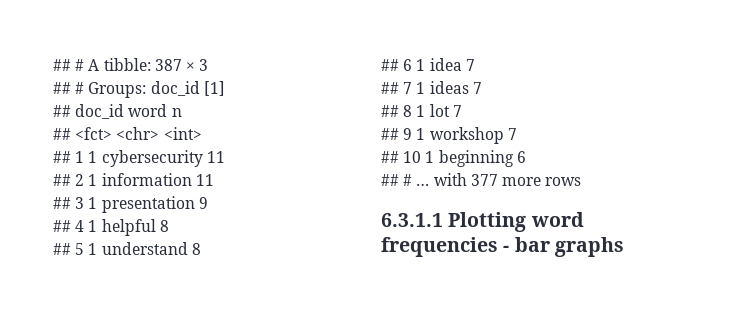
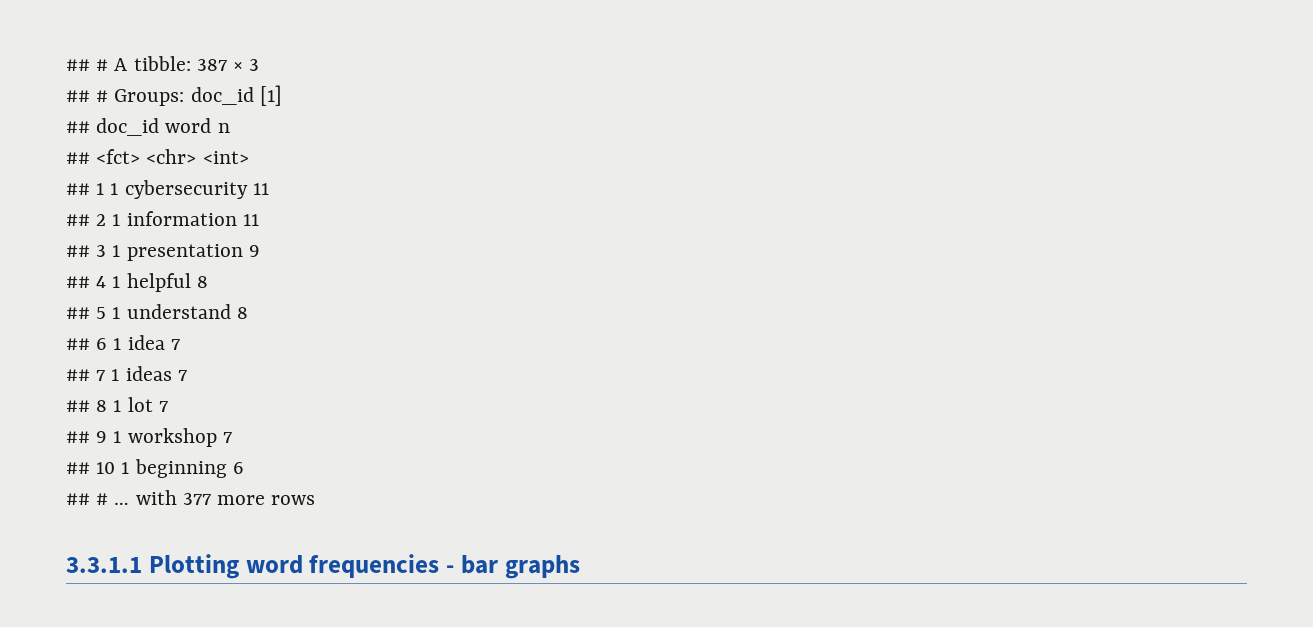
- 6.3.1.1 Plotting word frequencies - bar graphs
+ 3.3.1.1 Plotting word frequencies - bar graphs

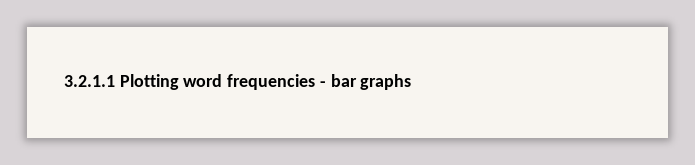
- ## # A tibble: 387 × 3
- ## # Groups: doc_id [1]
- ## doc_id word n
- ## <fct> <chr> <int>
- ## 1 1 cybersecurity 11
- ## 2 1 information 11
- ## 3 1 presentation 9
- ## 4 1 helpful 8
- ## 5 1 understand 8
- ## 6 1 idea 7
- ## 7 1 ideas 7
- ## 8 1 lot 7
- ## 9 1 workshop 7
- ## 10 1 beginning 6
- ## # … with 377 more rows
- 3.3.1.1 Plotting word frequencies - bar graphs
+ 3.2.1.1 Plotting word frequencies - bar graphs

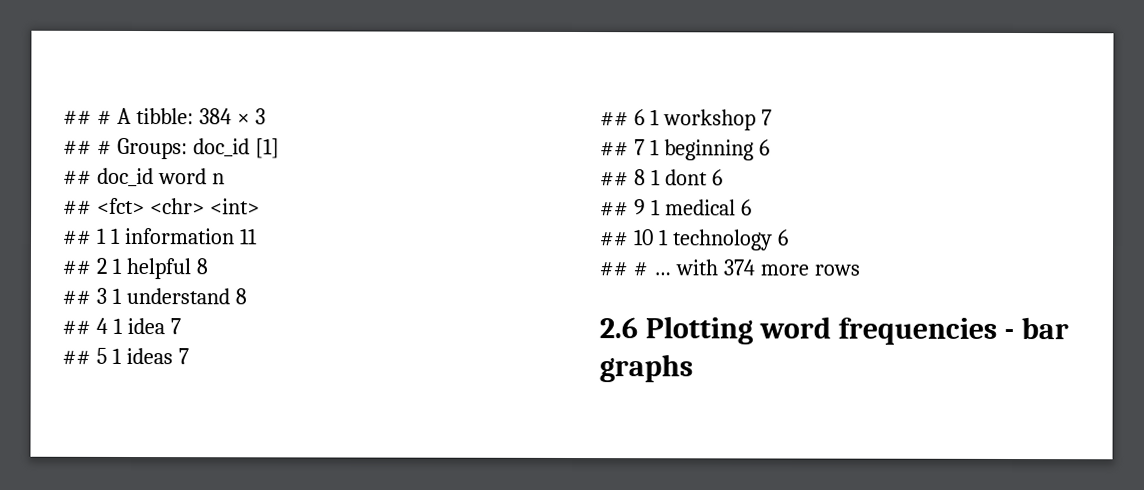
- 3.2.1.1 Plotting word frequencies - bar graphs
+ ## # A tibble: 384 × 3
+ ## # Groups: doc_id [1]
+ ## doc_id word n
+ ## <fct> <chr> <int>
+ ## 1 1 information 11
+ ## 2 1 helpful 8
+ ## 3 1 understand 8
+ ## 4 1 idea 7
+ ## 5 1 ideas 7
+ ## 6 1 workshop 7
+ ## 7 1 beginning 6
+ ## 8 1 dont 6
+ ## 9 1 medical 6
+ ## 10 1 technology 6
+ ## # … with 374 more rows
+ 2.6 Plotting word frequencies - bar graphs

